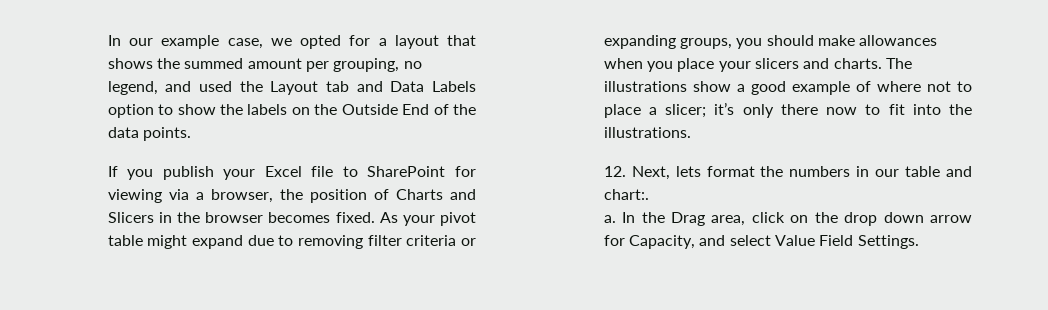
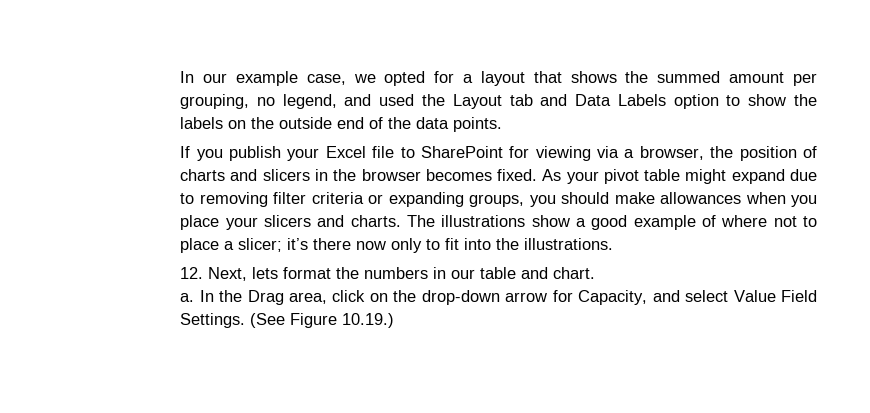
- In our example case, we opted for a layout that shows the summed amount per grouping, no legend, and used the Layout tab and Data Labels option to show the labels on the Outside End of the data points.
+ In our example case, we opted for a layout that shows the summed amount per grouping, no legend, and used the Layout tab and Data Labels option to show the labels on the outside end of the data points.
- If you publish your Excel file to SharePoint for viewing via a browser, the position of Charts and Slicers in the browser becomes fixed.
+ If you publish your Excel file to SharePoint for viewing via a browser, the position of charts and slicers in the browser becomes fixed.
- The illustrations show a good example of where not to place a slicer; it’s only there now to fit into the illustrations.
+ The illustrations show a good example of where not to place a slicer; it’s there now only to fit into the illustrations.
- 12. Next, lets format the numbers in our table and chart:.
+ 12. Next, lets format the numbers in our table and chart.
- In the Drag area, click on the drop down arrow for Capacity, and select Value Field Settings.
+ In the Drag area, click on the drop-down arrow for Capacity, and select Value Field Settings.
+ (See Figure 10.19.)

